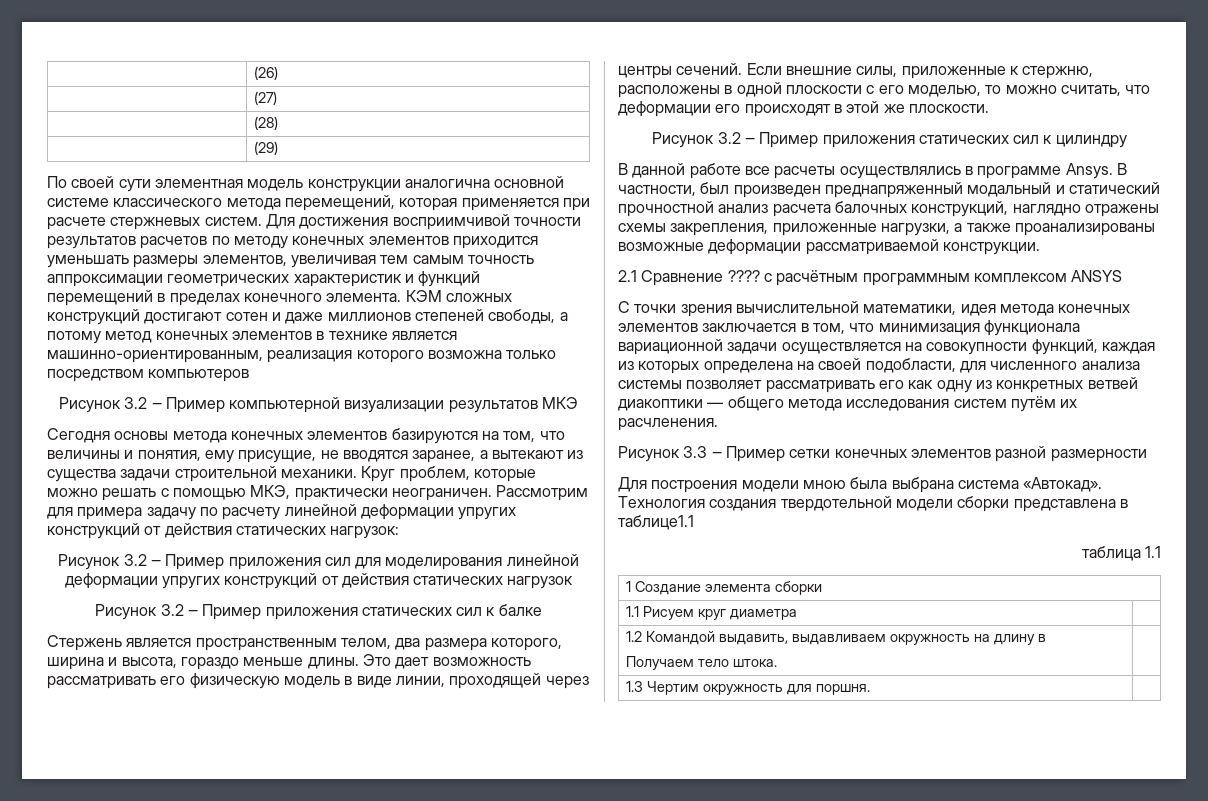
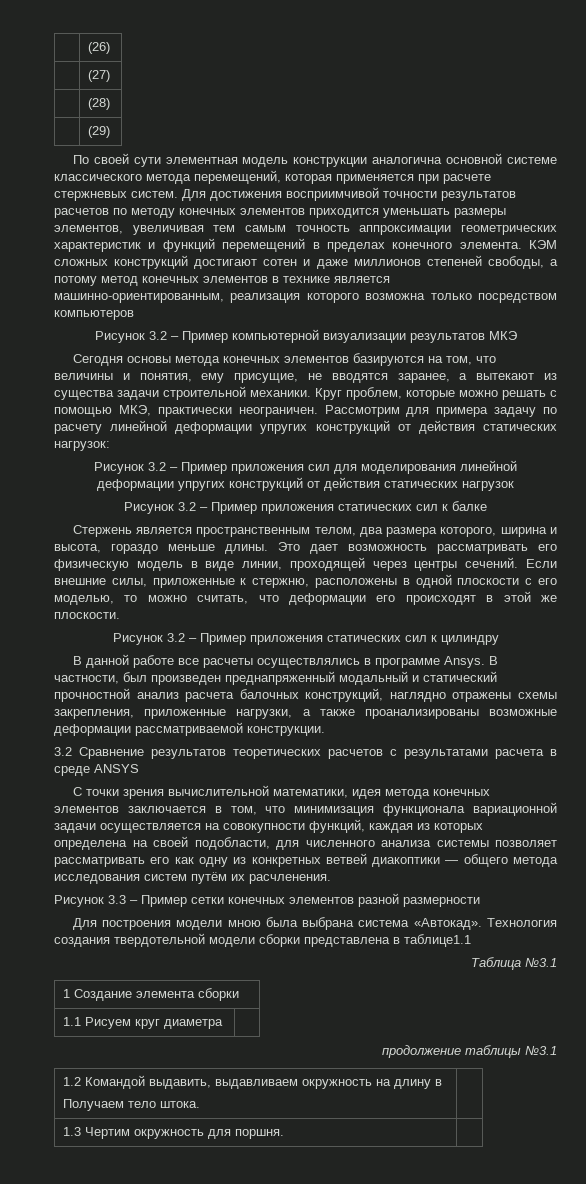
- 2.1 Сравнение ???? с расчётным программным комплексом ANSYS
+ 3.2 Сравнение результатов теоретических расчетов с результатами расчета в среде ANSYS
- таблица 1.1
+ Таблица №3.1
+ продолжение таблицы №3.1

